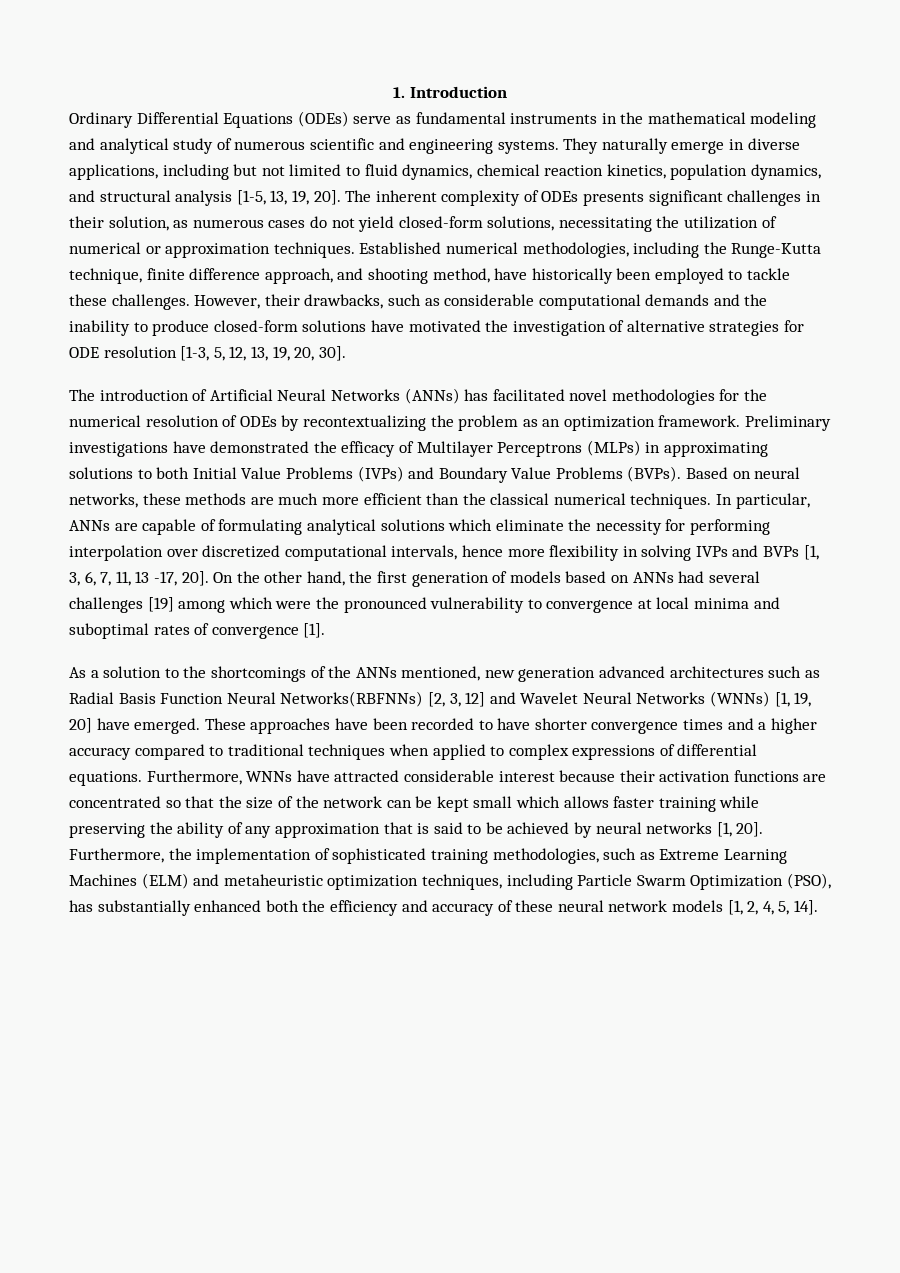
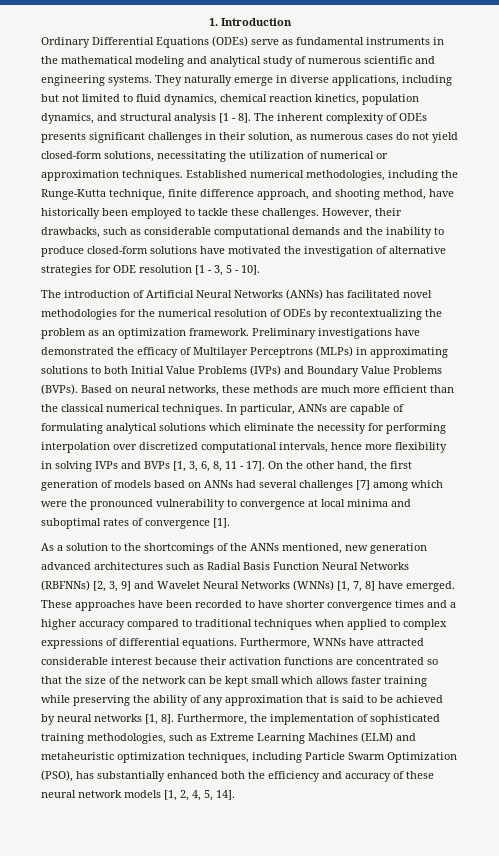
- They naturally emerge in diverse applications, including but not limited to fluid dynamics, chemical reaction kinetics, population dynamics, and structural analysis [1-5, 13, 19, 20].
+ They naturally emerge in diverse applications, including but not limited to fluid dynamics, chemical reaction kinetics, population dynamics, and structural analysis [1 - 8].
- However, their drawbacks, such as considerable computational demands and the inability to produce closed-form solutions have motivated the investigation of alternative strategies for ODE resolution [1-3, 5, 12, 13, 19, 20, 30].
+ However, their drawbacks, such as considerable computational demands and the inability to produce closed-form solutions have motivated the investigation of alternative strategies for ODE resolution [1 - 3, 5 - 10].
- In particular, ANNs are capable of formulating analytical solutions which eliminate the necessity for performing interpolation over discretized computational intervals, hence more flexibility in solving IVPs and BVPs [1, 3, 6, 7, 11, 13 -17, 20].
+ In particular, ANNs are capable of formulating analytical solutions which eliminate the necessity for performing interpolation over discretized computational intervals, hence more flexibility in solving IVPs and BVPs [1, 3, 6, 8, 11 - 17].
- On the other hand, the first generation of models based on ANNs had several challenges [19] among which were the pronounced vulnerability to convergence at local minima and suboptimal rates of convergence [1].
+ On the other hand, the first generation of models based on ANNs had several challenges [7] among which were the pronounced vulnerability to convergence at local minima and suboptimal rates of convergence [1].
- As a solution to the shortcomings of the ANNs mentioned, new generation advanced architectures such as Radial Basis Function Neural Networks(RBFNNs) [2, 3, 12] and Wavelet Neural Networks (WNNs) [1, 19, 20] have emerged.
+ As a solution to the shortcomings of the ANNs mentioned, new generation advanced architectures such as Radial Basis Function Neural Networks (RBFNNs) [2, 3, 9] and Wavelet Neural Networks (WNNs) [1, 7, 8] have emerged.
- Furthermore, WNNs have attracted considerable interest because their activation functions are concentrated so that the size of the network can be kept small which allows faster training while preserving the ability of any approximation that is said to be achieved by neural networks [1, 20].
+ Furthermore, WNNs have attracted considerable interest because their activation functions are concentrated so that the size of the network can be kept small which allows faster training while preserving the ability of any approximation that is said to be achieved by neural networks [1, 8].

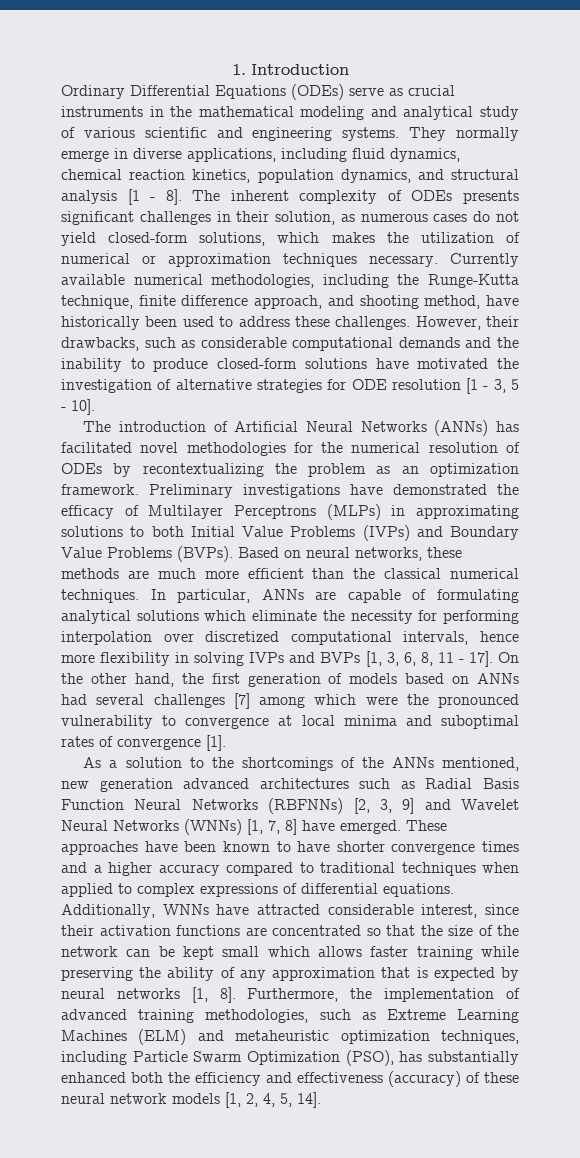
- Ordinary Differential Equations (ODEs) serve as fundamental instruments in the mathematical modeling and analytical study of numerous scientific and engineering systems.
+ Ordinary Differential Equations (ODEs) serve as crucial instruments in the mathematical modeling and analytical study of various scientific and engineering systems.
- They naturally emerge in diverse applications, including but not limited to fluid dynamics, chemical reaction kinetics, population dynamics, and structural analysis [1 - 8].
+ They normally emerge in diverse applications, including fluid dynamics, chemical reaction kinetics, population dynamics, and structural analysis [1 - 8].
- The inherent complexity of ODEs presents significant challenges in their solution, as numerous cases do not yield closed-form solutions, necessitating the utilization of numerical or approximation techniques. Established numerical methodologies, including the Runge-Kutta technique, finite difference approach, and shooting method, have historically been employed to tackle these challenges.
+ The inherent complexity of ODEs presents significant challenges in their solution, as numerous cases do not yield closed-form solutions, which makes the utilization of numerical or approximation techniques necessary. Currently available numerical methodologies, including the Runge-Kutta technique, finite difference approach, and shooting method, have historically been used to address these challenges.
- These approaches have been recorded to have shorter convergence times and a higher accuracy compared to traditional techniques when applied to complex expressions of differential equations.
+ These approaches have been known to have shorter convergence times and a higher accuracy compared to traditional techniques when applied to complex expressions of differential equations.
- Furthermore, WNNs have attracted considerable interest because their activation functions are concentrated so that the size of the network can be kept small which allows faster training while preserving the ability of any approximation that is said to be achieved by neural networks [1, 8].
+ Additionally, WNNs have attracted considerable interest, since their activation functions are concentrated so that the size of the network can be kept small which allows faster training while preserving the ability of any approximation that is expected by neural networks [1, 8].
- Furthermore, the implementation of sophisticated training methodologies, such as Extreme Learning Machines (ELM) and metaheuristic optimization techniques, including Particle Swarm Optimization (PSO), has substantially enhanced both the efficiency and accuracy of these neural network models [1, 2, 4, 5, 14].
+ Furthermore, the implementation of advanced training methodologies, such as Extreme Learning Machines (ELM) and metaheuristic optimization techniques, including Particle Swarm Optimization (PSO), has substantially enhanced both the efficiency and effectiveness (accuracy) of these neural network models [1, 2, 4, 5, 14].

